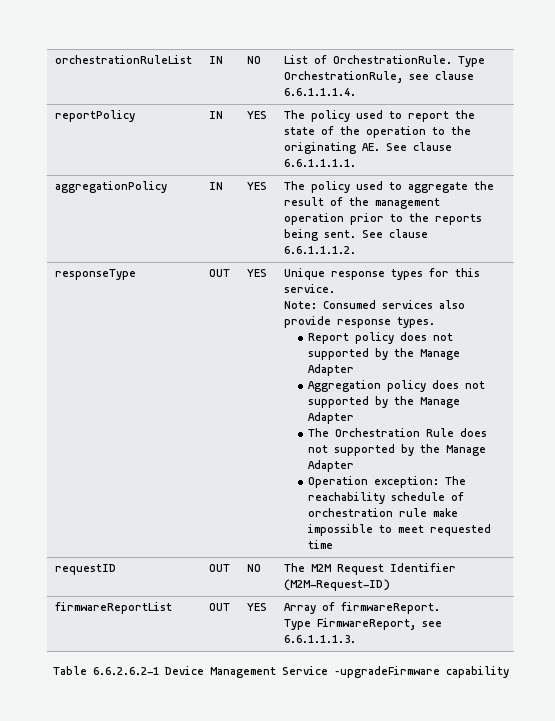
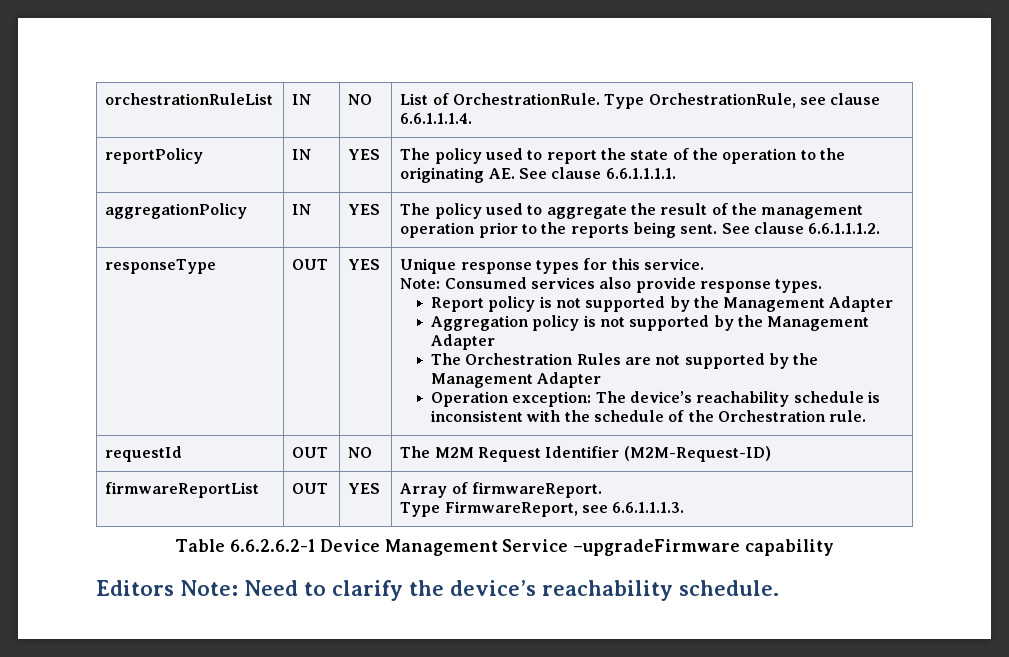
- Report policy does not supported by the Manage Adapter
+ Report policy is not supported by the Management Adapter
- Aggregation policy does not supported by the Manage Adapter
+ Aggregation policy is not supported by the Management Adapter
- The Orchestration Rule does not supported by the Manage Adapter
+ The Orchestration Rules are not supported by the Management Adapter
- Operation exception: The reachability schedule of orchestration rule make impossible to meet requested time
- requestID | OUT | NO | The M2M Request Identifier (M2M-Request-ID)
+ Operation exception: The device’s reachability schedule is inconsistent with the schedule of the Orchestration rule.
+ requestId | OUT | NO | The M2M Request Identifier (M2M-Request-ID)
+ Editors Note: Need to clarify the device’s reachability schedule.

